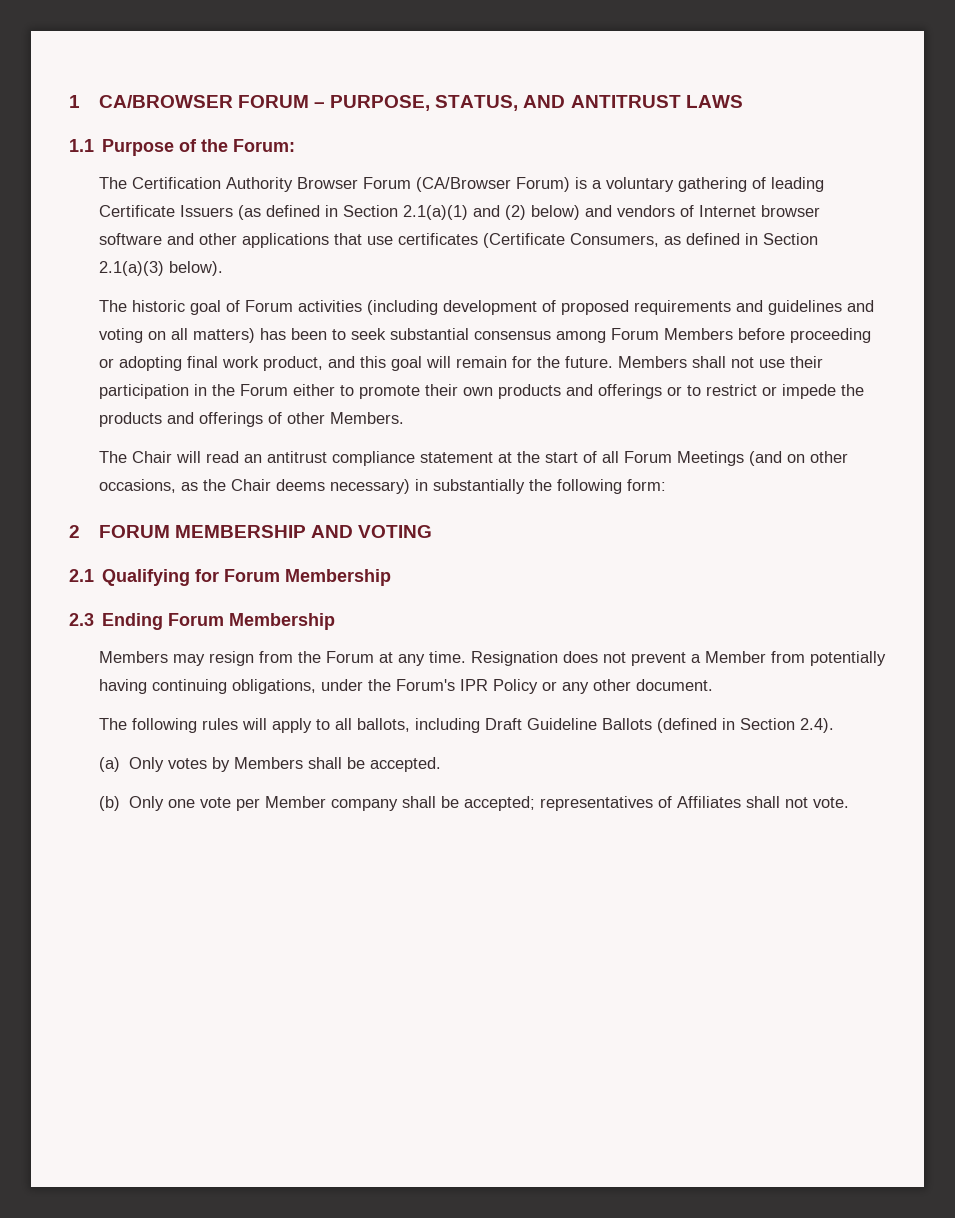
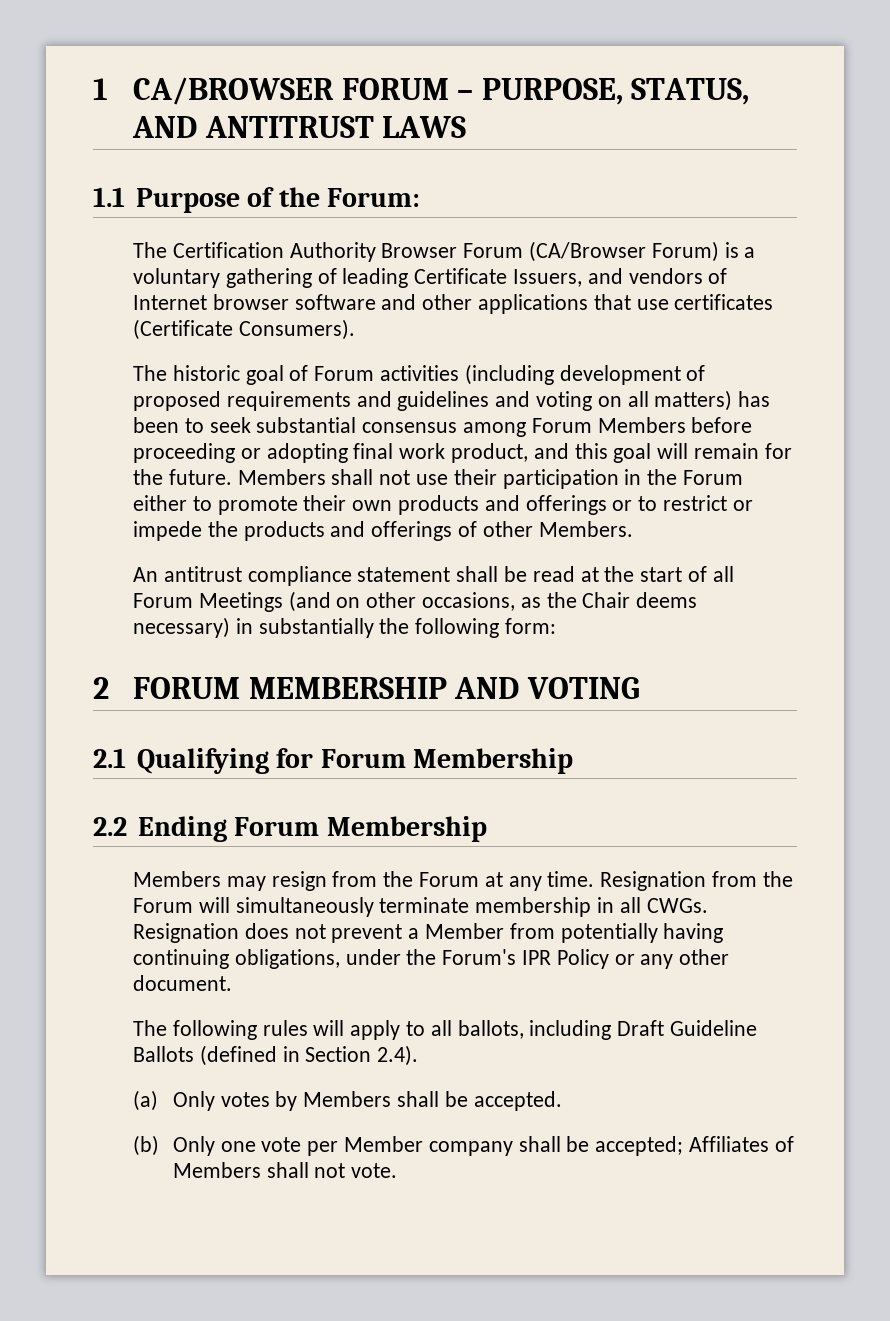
- The Certification Authority Browser Forum (CA/Browser Forum) is a voluntary gathering of leading Certificate Issuers (as defined in Section 2.1(a)(1) and (2) below) and vendors of Internet browser software and other applications that use certificates (Certificate Consumers, as defined in Section 2.1(a)(3) below).
+ The Certification Authority Browser Forum (CA/Browser Forum) is a voluntary gathering of leading Certificate Issuers, and vendors of Internet browser software and other applications that use certificates (Certificate Consumers).
- The Chair will read an antitrust compliance statement at the start of all Forum Meetings (and on other occasions, as the Chair deems necessary) in substantially the following form:
+ An antitrust compliance statement shall be read at the start of all Forum Meetings (and on other occasions, as the Chair deems necessary) in substantially the following form:
- 2.3 Ending Forum Membership
+ 2.2 Ending Forum Membership
- Resignation does not prevent a Member from potentially having continuing obligations, under the Forum's IPR Policy or any other document.
+ Resignation from the Forum will simultaneously terminate membership in all CWGs. Resignation does not prevent a Member from potentially having continuing obligations, under the Forum's IPR Policy or any other document.
- (b) Only one vote per Member company shall be accepted; representatives of Affiliates shall not vote.
+ (b) Only one vote per Member company shall be accepted; Affiliates of Members shall not vote.

